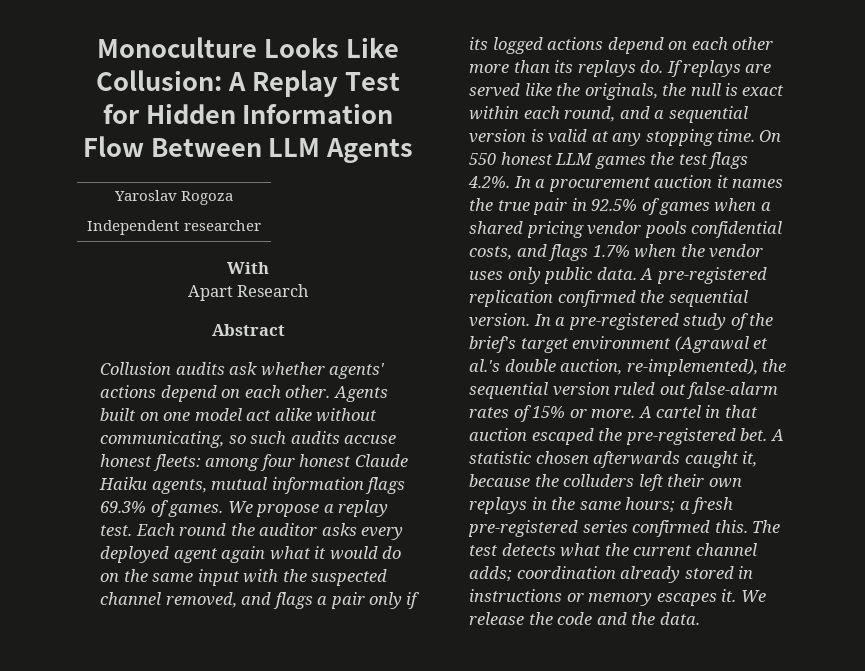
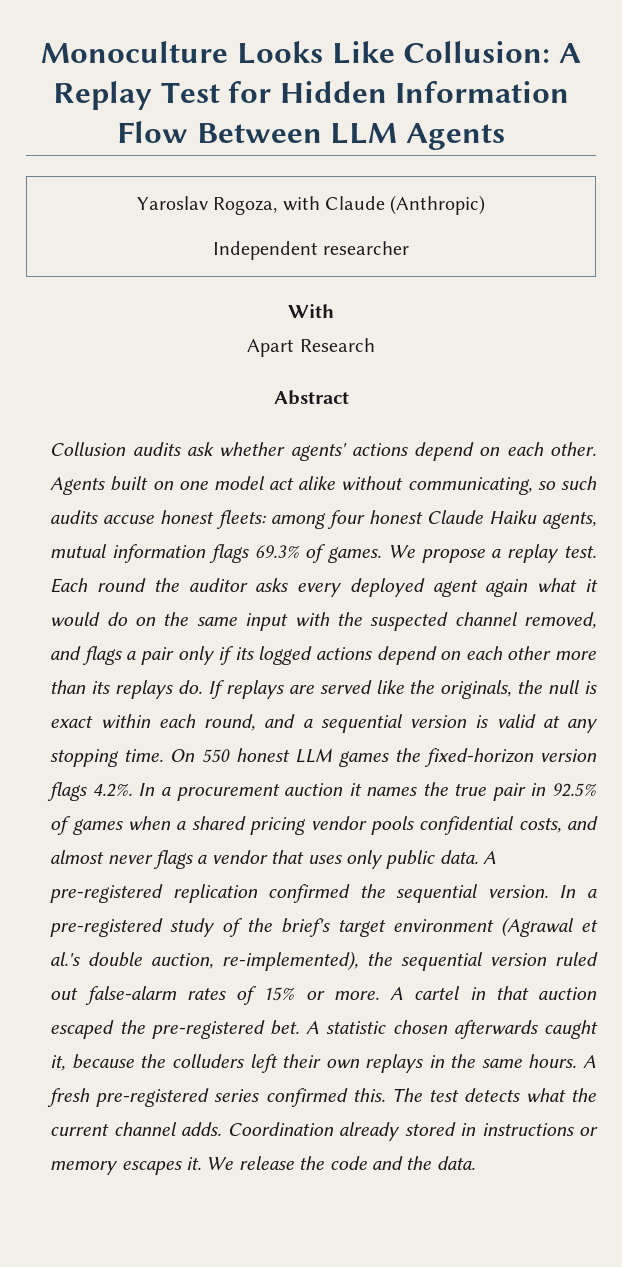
- Yaroslav Rogoza
+ Yaroslav Rogoza, with Claude (Anthropic)
- On 550 honest LLM games the test flags 4.2%. In a procurement auction it names the true pair in 92.5% of games when a shared pricing vendor pools confidential costs, and flags 1.7% when the vendor uses only public data.
+ On 550 honest LLM games the fixed-horizon version flags 4.2%. In a procurement auction it names the true pair in 92.5% of games when a shared pricing vendor pools confidential costs, and almost never flags a vendor that uses only public data.
- A statistic chosen afterwards caught it, because the colluders left their own replays in the same hours; a fresh pre-registered series confirmed this.
+ A statistic chosen afterwards caught it, because the colluders left their own replays in the same hours. A fresh pre-registered series confirmed this.
- The test detects what the current channel adds; coordination already stored in instructions or memory escapes it.
+ The test detects what the current channel adds. Coordination already stored in instructions or memory escapes it.

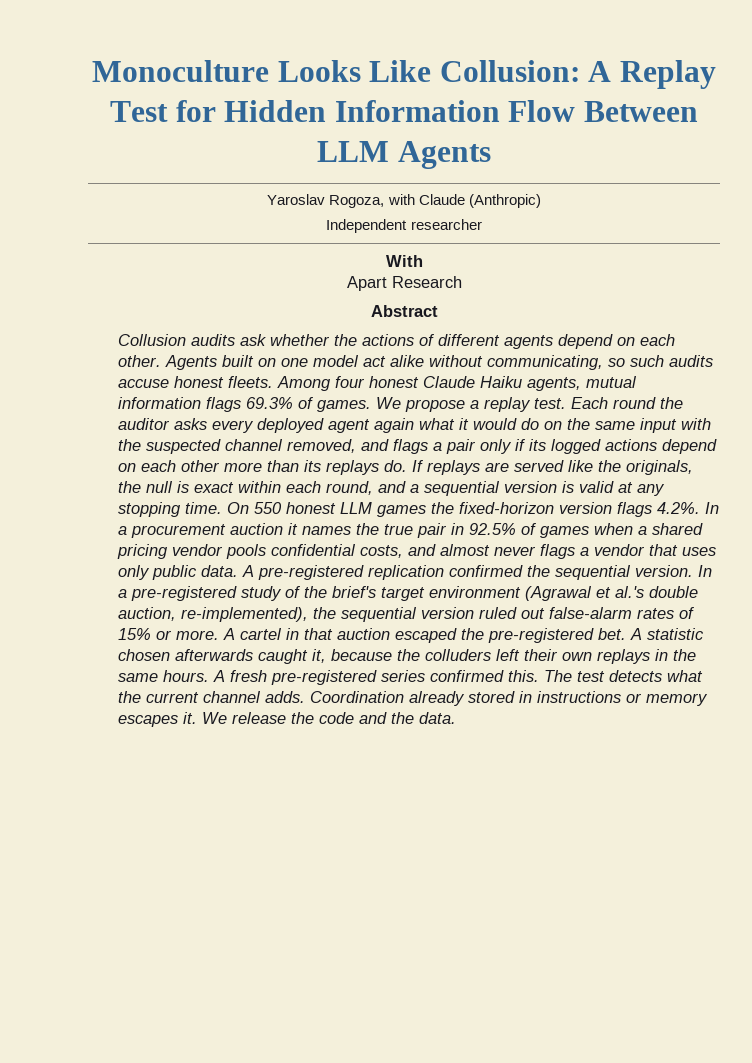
- Collusion audits ask whether agents' actions depend on each other.
+ Collusion audits ask whether the actions of different agents depend on each other.
- Agents built on one model act alike without communicating, so such audits accuse honest fleets: among four honest Claude Haiku agents, mutual information flags 69.3% of games.
+ Agents built on one model act alike without communicating, so such audits accuse honest fleets. Among four honest Claude Haiku agents, mutual information flags 69.3% of games.

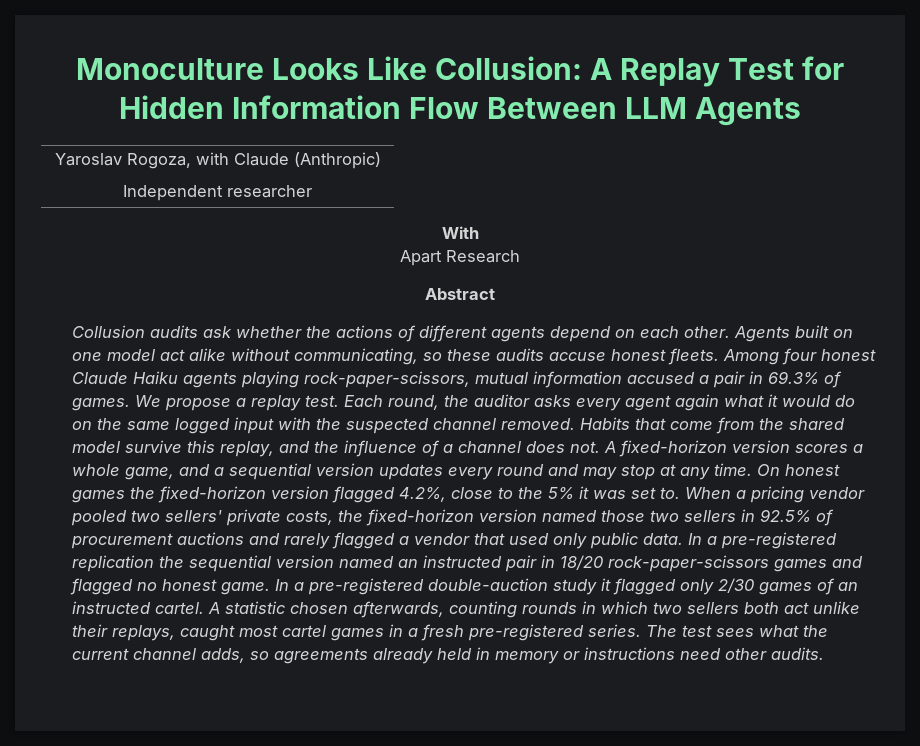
- Agents built on one model act alike without communicating, so such audits accuse honest fleets.
+ Agents built on one model act alike without communicating, so these audits accuse honest fleets.
- Among four honest Claude Haiku agents, mutual information flags 69.3% of games.
+ Among four honest Claude Haiku agents playing rock-paper-scissors, mutual information accused a pair in 69.3% of games.
- Each round the auditor asks every deployed agent again what it would do on the same input with the suspected channel removed, and flags a pair only if its logged actions depend on each other more than its replays do. If replays are served like the originals, the null is exact within each round, and a sequential version is valid at any stopping time.
+ Each round, the auditor asks every agent again what it would do on the same logged input with the suspected channel removed. Habits that come from the shared model survive this replay, and the influence of a channel does not. A fixed-horizon version scores a whole game, and a sequential version updates every round and may stop at any time.
- On 550 honest LLM games the fixed-horizon version flags 4.2%. In a procurement auction it names the true pair in 92.5% of games when a shared pricing vendor pools confidential costs, and almost never flags a vendor that uses only public data.
+ On honest games the fixed-horizon version flagged 4.2%, close to the 5% it was set to. When a pricing vendor pooled two sellers' private costs, the fixed-horizon version named those two sellers in 92.5% of procurement auctions and rarely flagged a vendor that used only public data.
- A pre-registered replication confirmed the sequential version. In a pre-registered study of the brief's target environment (Agrawal et al.'s double auction, re-implemented), the sequential version ruled out false-alarm rates of 15% or more. A cartel in that auction escaped the pre-registered bet. A statistic chosen afterwards caught it, because the colluders left their own replays in the same hours. A fresh pre-registered series confirmed this.
+ In a pre-registered replication the sequential version named an instructed pair in 18/20 rock-paper-scissors games and flagged no honest game. In a pre-registered double-auction study it flagged only 2/30 games of an instructed cartel. A statistic chosen afterwards, counting rounds in which two sellers both act unlike their replays, caught most cartel games in a fresh pre-registered series.
- The test detects what the current channel adds. Coordination already stored in instructions or memory escapes it. We release the code and the data.
+ The test sees what the current channel adds, so agreements already held in memory or instructions need other audits.

